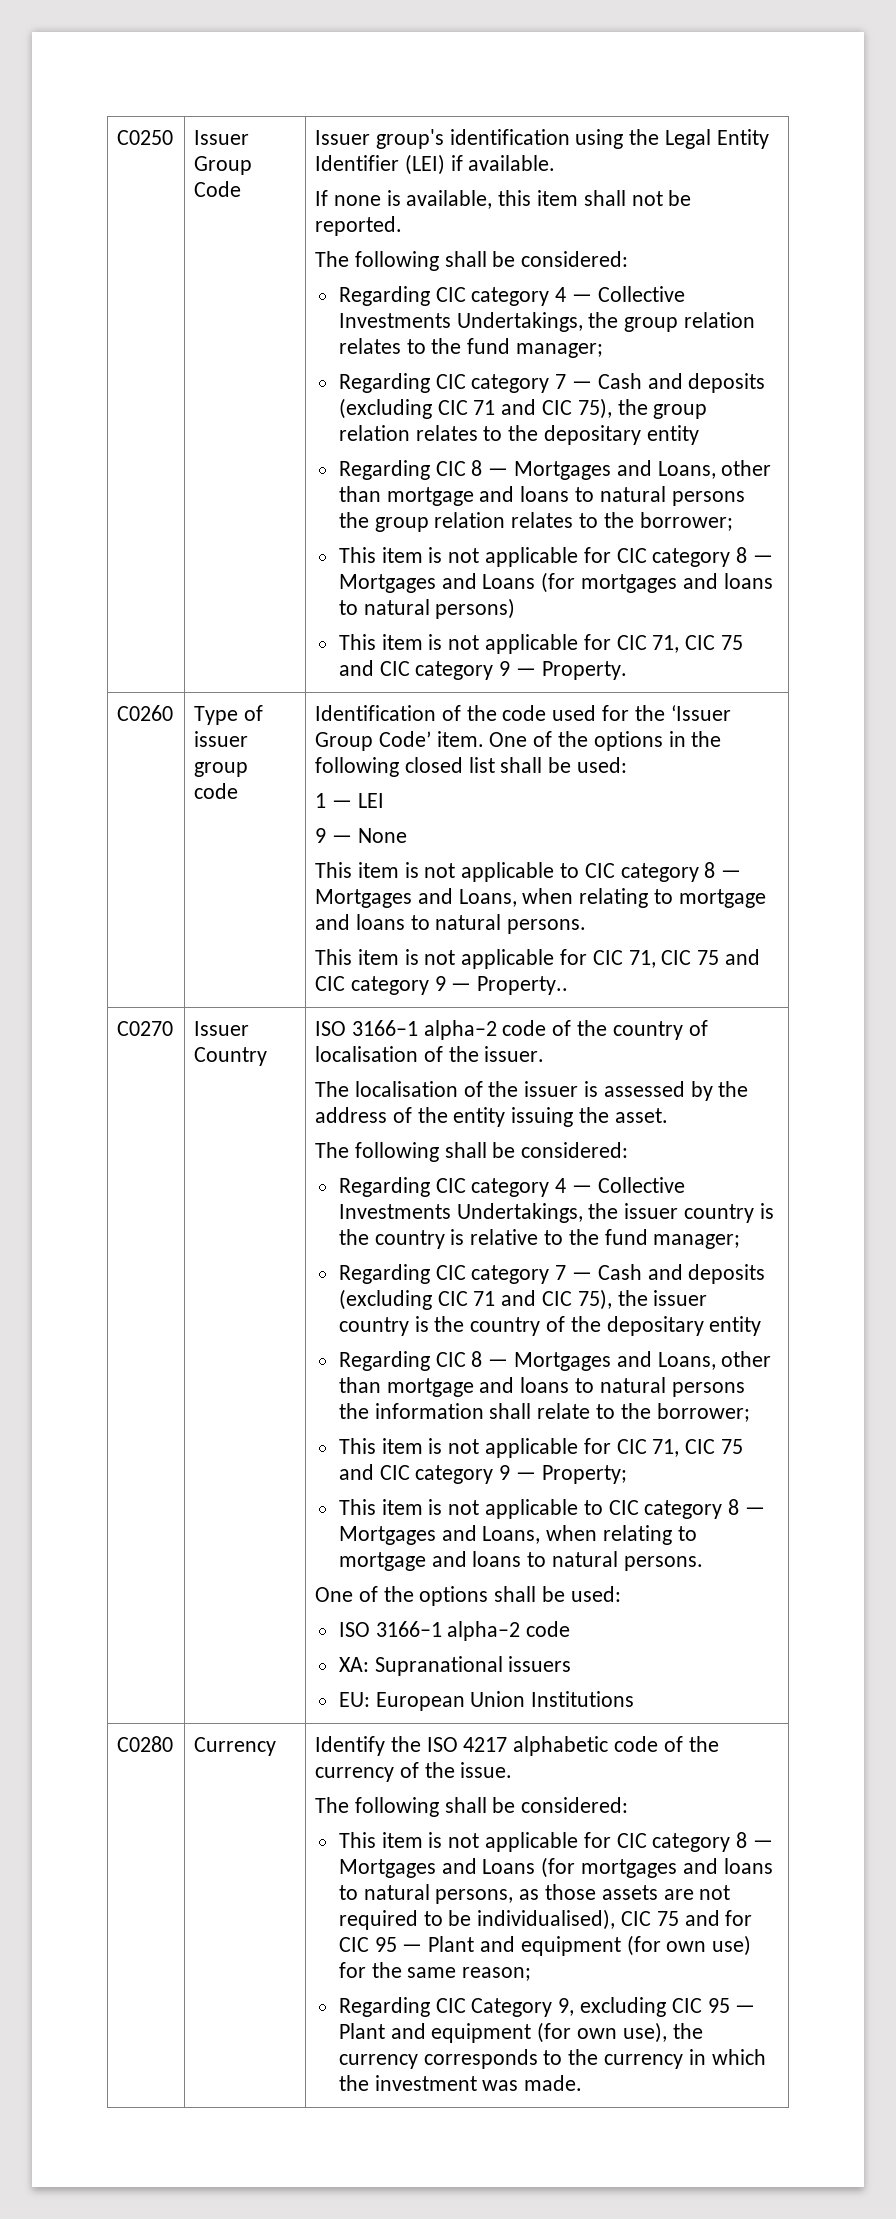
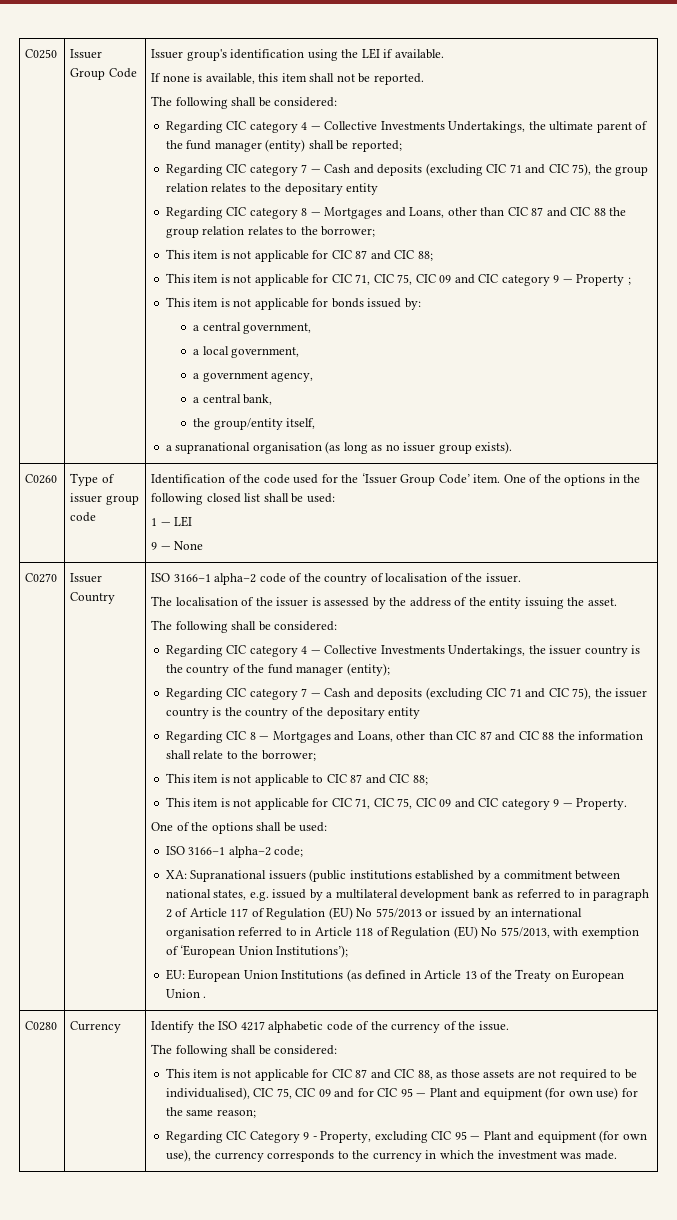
- Issuer group's identification using the Legal Entity Identifier (LEI) if available.
+ Issuer group's identification using the LEI if available.
- Regarding CIC category 4 — Collective Investments Undertakings, the group relation relates to the fund manager;
+ Regarding CIC category 4 — Collective Investments Undertakings, the ultimate parent of the fund manager (entity) shall be reported;
- Regarding CIC 8 — Mortgages and Loans, other than mortgage and loans to natural persons the group relation relates to the borrower;
+ Regarding CIC category 8 — Mortgages and Loans, other than CIC 87 and CIC 88 the group relation relates to the borrower;
- This item is not applicable for CIC category 8 — Mortgages and Loans (for mortgages and loans to natural persons)
- This item is not applicable for CIC 71, CIC 75 and CIC category 9 — Property.
+ This item is not applicable for CIC 87 and CIC 88;
+ This item is not applicable for CIC 71, CIC 75, CIC 09 and CIC category 9 — Property ;
+ This item is not applicable for bonds issued by:
+ a central government,
+ a local government,
+ a government agency,
+ a central bank,
+ the group/entity itself,
+ a supranational organisation (as long as no issuer group exists).
  9 — None
- This item is not applicable to CIC category 8 — Mortgages and Loans, when relating to mortgage and loans to natural persons.
- This item is not applicable for CIC 71, CIC 75 and CIC category 9 — Property..
- Regarding CIC category 4 — Collective Investments Undertakings, the issuer country is the country is relative to the fund manager;
+ Regarding CIC category 4 — Collective Investments Undertakings, the issuer country is the country of the fund manager (entity);
- Regarding CIC 8 — Mortgages and Loans, other than mortgage and loans to natural persons the information shall relate to the borrower;
+ Regarding CIC 8 — Mortgages and Loans, other than CIC 87 and CIC 88 the information shall relate to the borrower;
- This item is not applicable for CIC 71, CIC 75 and CIC category 9 — Property;
- This item is not applicable to CIC category 8 — Mortgages and Loans, when relating to mortgage and loans to natural persons.
+ This item is not applicable to CIC 87 and CIC 88;
+ This item is not applicable for CIC 71, CIC 75, CIC 09 and CIC category 9 — Property.
  One of the options shall be used:
- ISO 3166–1 alpha–2 code
+ ISO 3166–1 alpha–2 code;
- XA: Supranational issuers
- EU: European Union Institutions
+ XA: Supranational issuers (public institutions established by a commitment between national states, e.g. issued by a multilateral development bank as referred to in paragraph 2 of Article 117 of Regulation (EU) No 575/2013 or issued by an international organisation referred to in Article 118 of Regulation (EU) No 575/2013, with exemption of ‘European Union Institutions’);
+ EU: European Union Institutions (as defined in Article 13 of the Treaty on European Union .
- This item is not applicable for CIC category 8 — Mortgages and Loans (for mortgages and loans to natural persons, as those assets are not required to be individualised), CIC 75 and for CIC 95 — Plant and equipment (for own use) for the same reason;
+ This item is not applicable for CIC 87 and CIC 88, as those assets are not required to be individualised), CIC 75, CIC 09 and for CIC 95 — Plant and equipment (for own use) for the same reason;
- Regarding CIC Category 9, excluding CIC 95 — Plant and equipment (for own use), the currency corresponds to the currency in which the investment was made.
+ Regarding CIC Category 9 - Property, excluding CIC 95 — Plant and equipment (for own use), the currency corresponds to the currency in which the investment was made.

